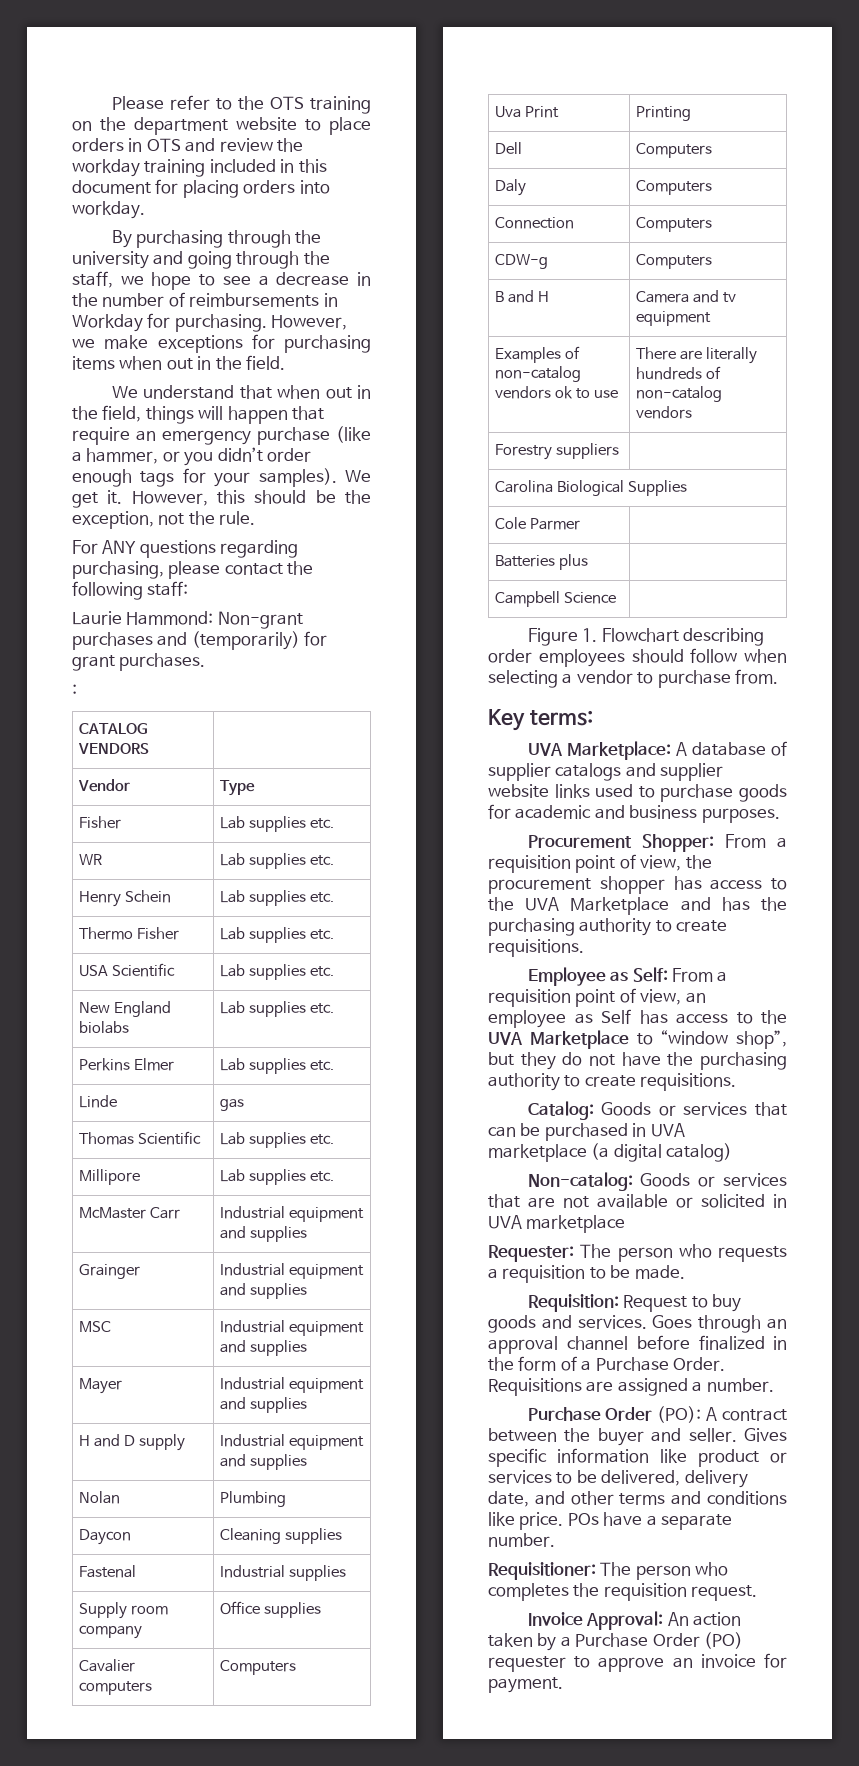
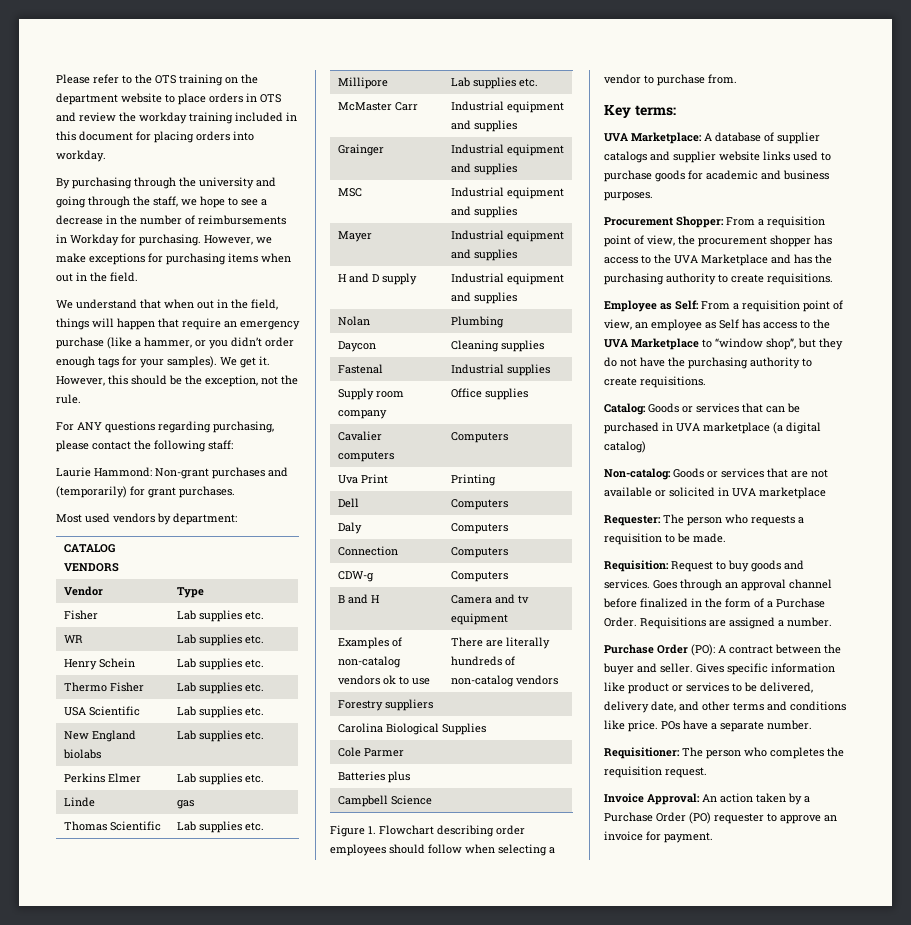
- :
+ Most used vendors by department:

